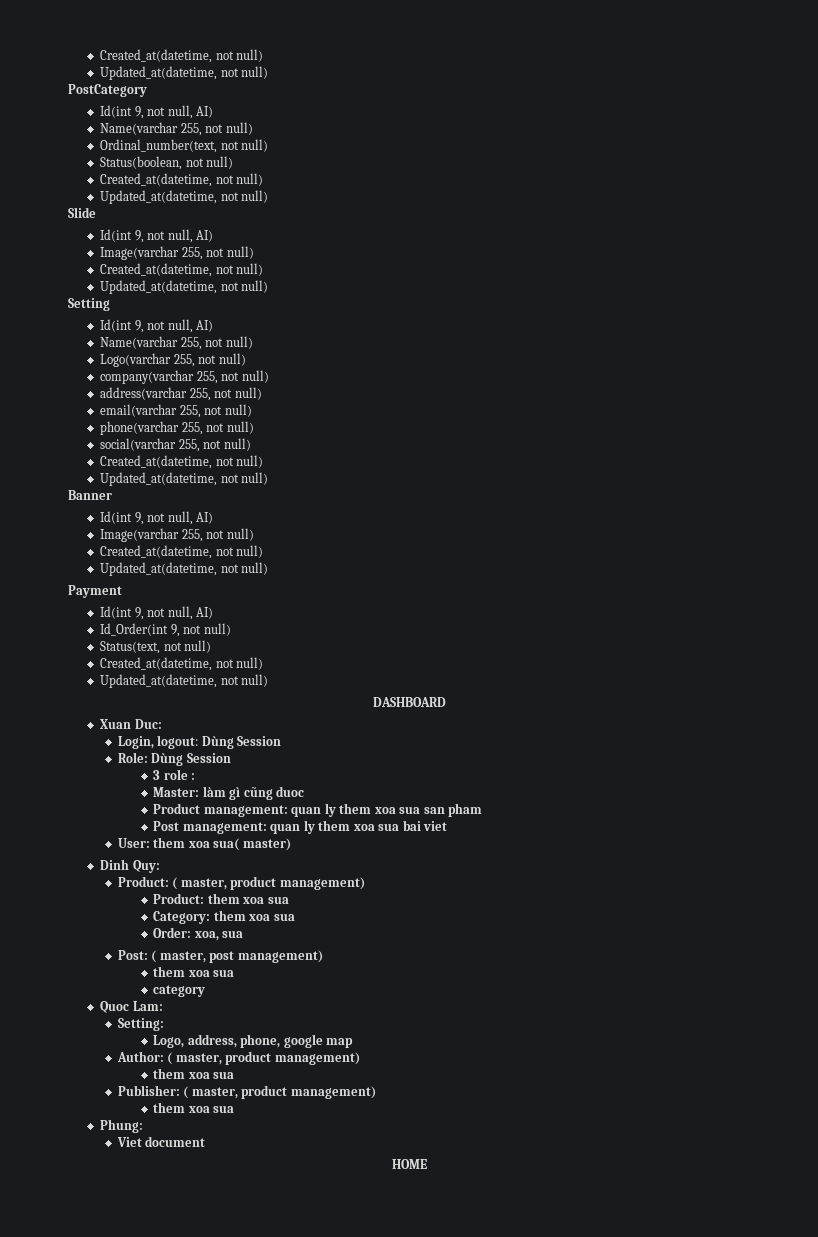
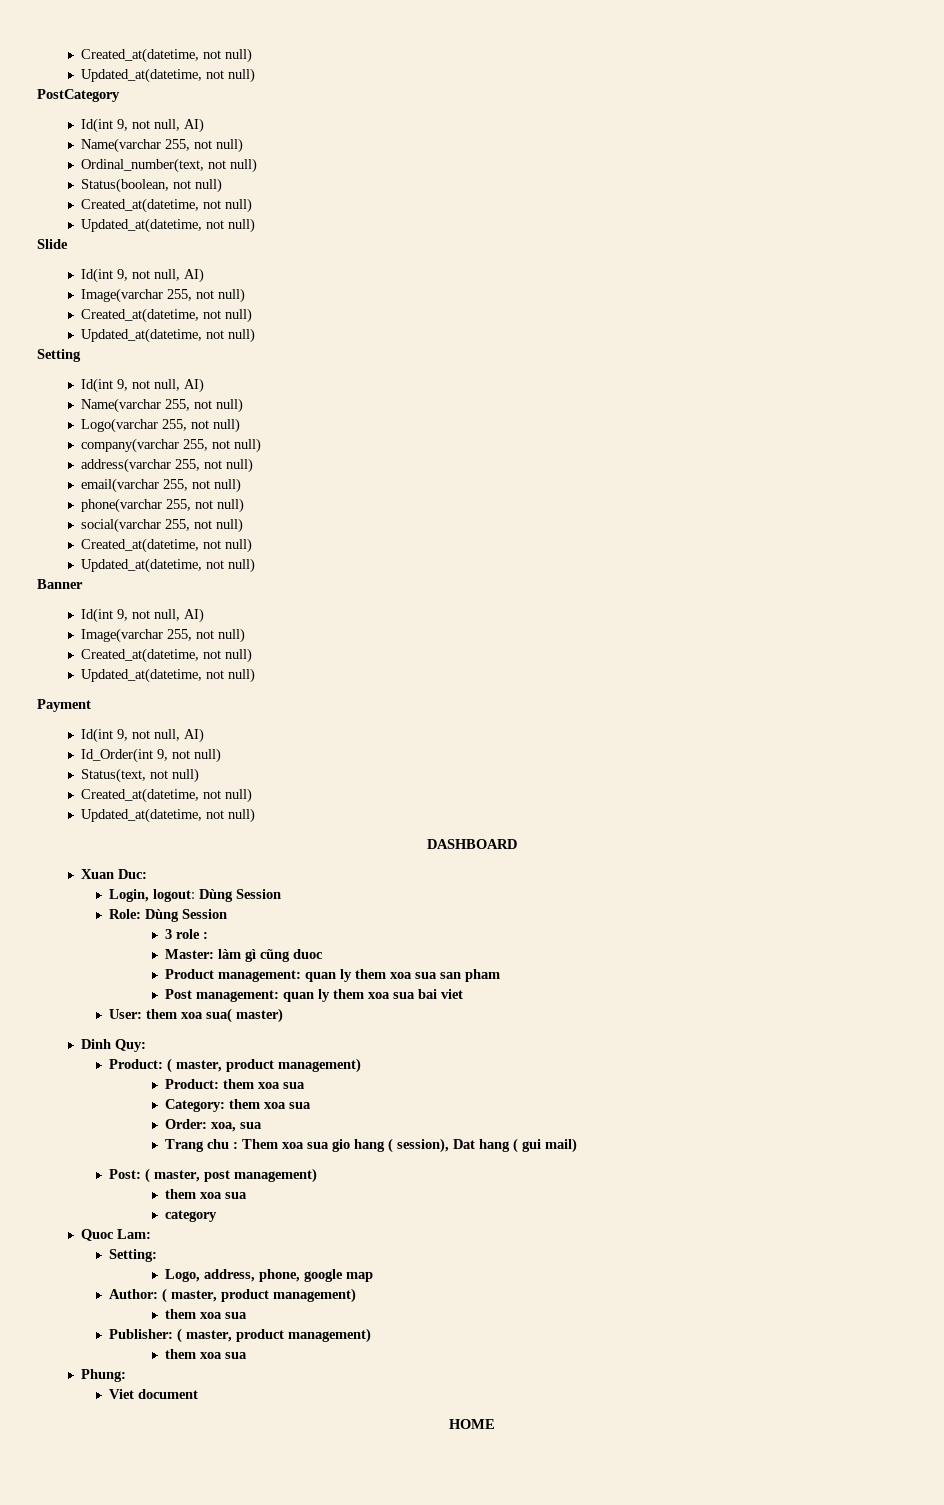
+ Trang chu : Them xoa sua gio hang ( session), Dat hang ( gui mail)

